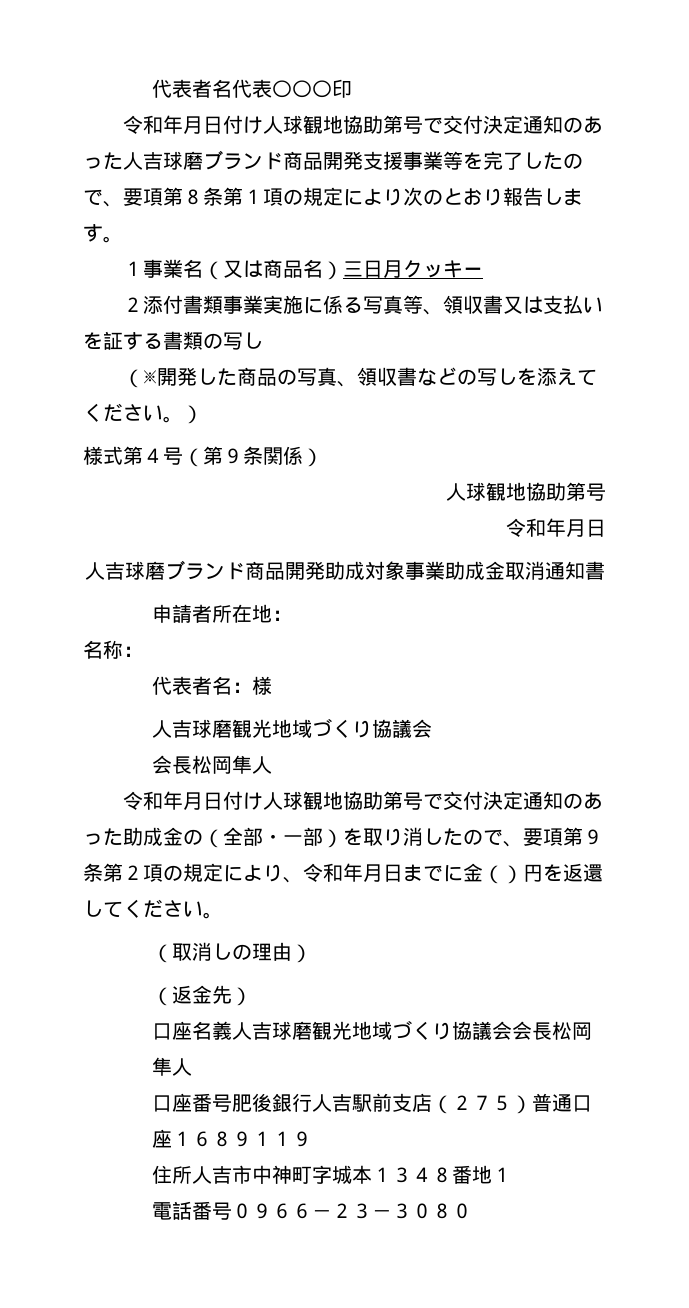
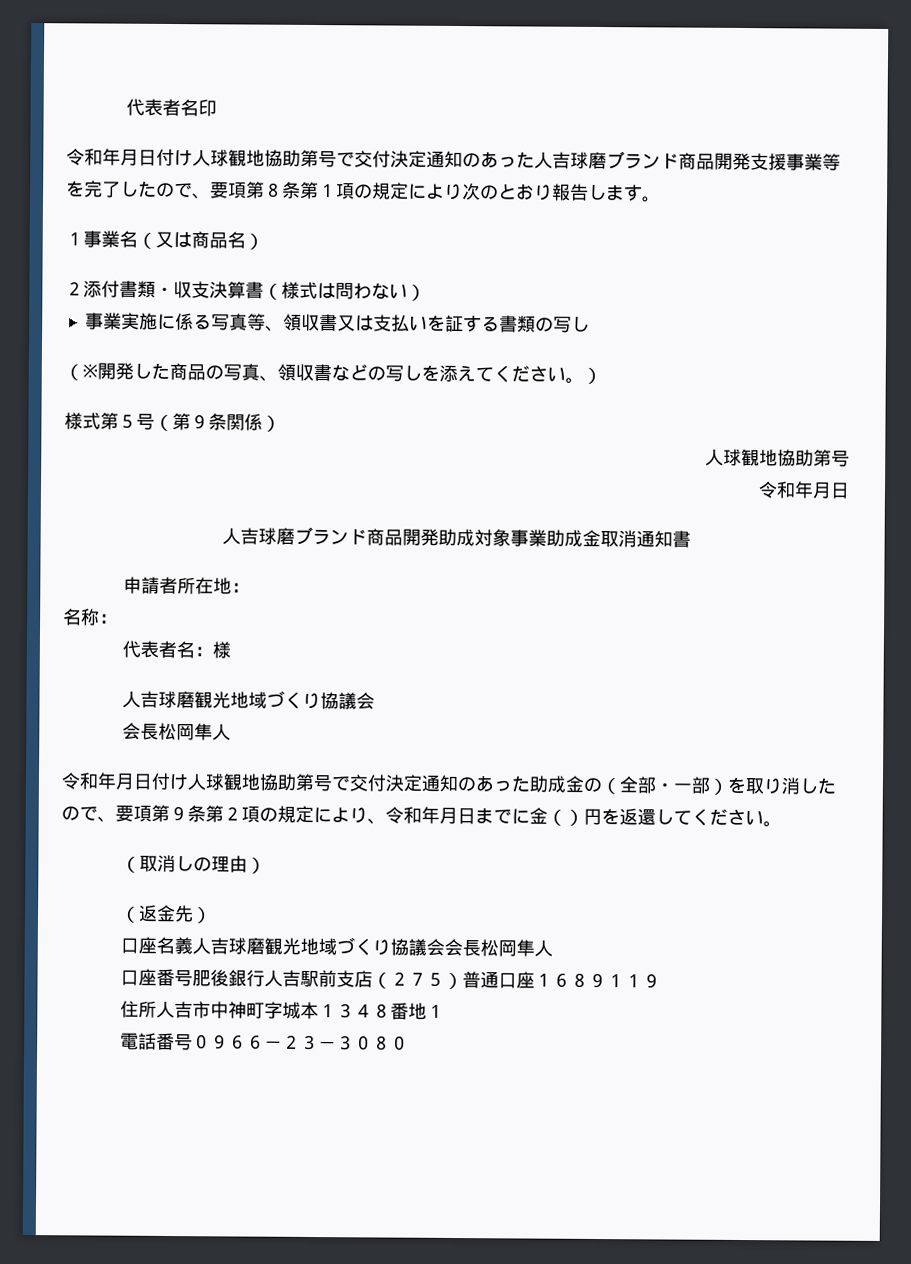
- 代表者名代表〇〇〇印
+ 代表者名印
- １事業名（又は商品名）三日月クッキー
+ １事業名（又は商品名）
- ２添付書類事業実施に係る写真等、領収書又は支払いを証する書類の写し
+ ２添付書類・収支決算書（様式は問わない）
+ 事業実施に係る写真等、領収書又は支払いを証する書類の写し
- 様式第４号（第９条関係）
+ 様式第５号（第９条関係）

